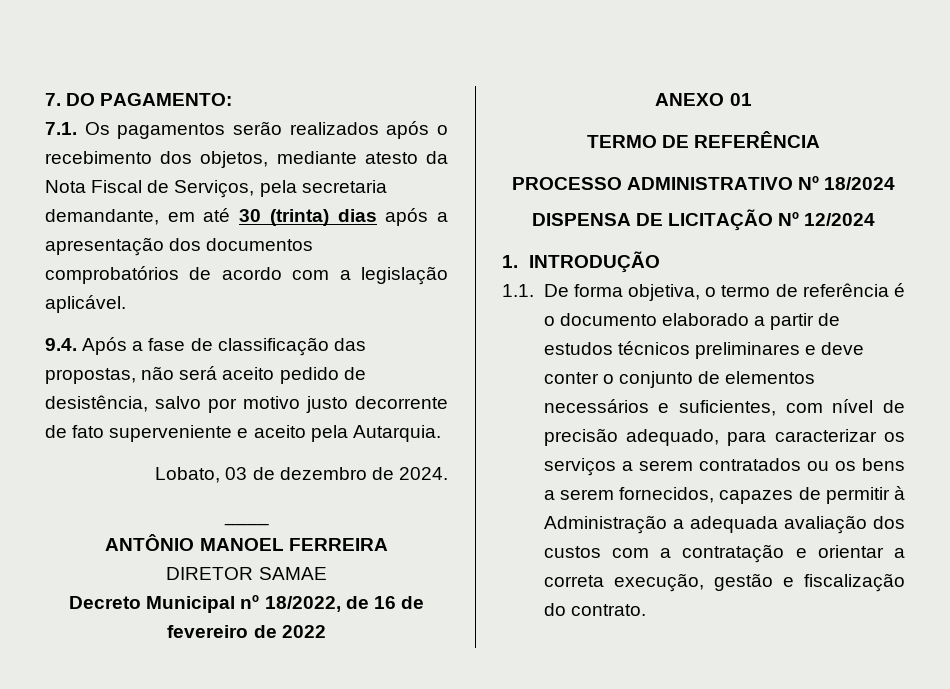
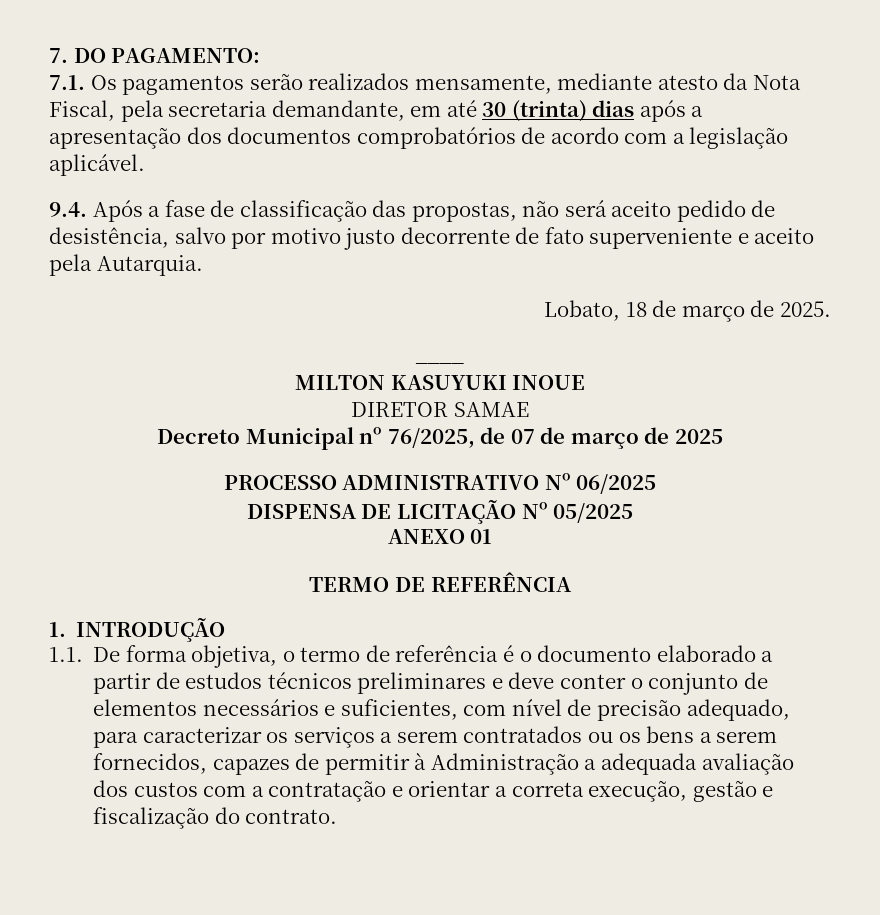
- 7.1. Os pagamentos serão realizados após o recebimento dos objetos, mediante atesto da Nota Fiscal de Serviços, pela secretaria demandante, em até 30 (trinta) dias após a apresentação dos documentos comprobatórios de acordo com a legislação aplicável.
+ 7.1. Os pagamentos serão realizados mensamente, mediante atesto da Nota Fiscal, pela secretaria demandante, em até 30 (trinta) dias após a apresentação dos documentos comprobatórios de acordo com a legislação aplicável.
- Lobato, 03 de dezembro de 2024.
+ Lobato, 18 de março de 2025.
  ____
- ANTÔNIO MANOEL FERREIRA
+ MILTON KASUYUKI INOUE
- Decreto Municipal nº 18/2022, de 16 de fevereiro de 2022
+ Decreto Municipal nº 76/2025, de 07 de março de 2025
+ PROCESSO ADMINISTRATIVO Nº 06/2025
+ DISPENSA DE LICITAÇÃO Nº 05/2025
- PROCESSO ADMINISTRATIVO Nº 18/2024
- DISPENSA DE LICITAÇÃO Nº 12/2024

